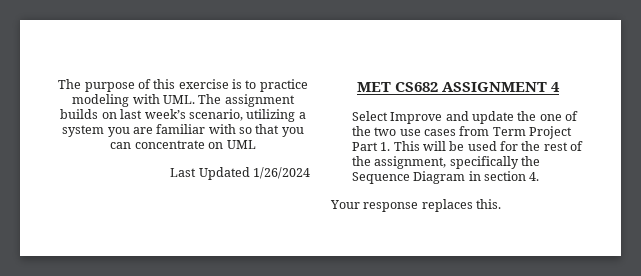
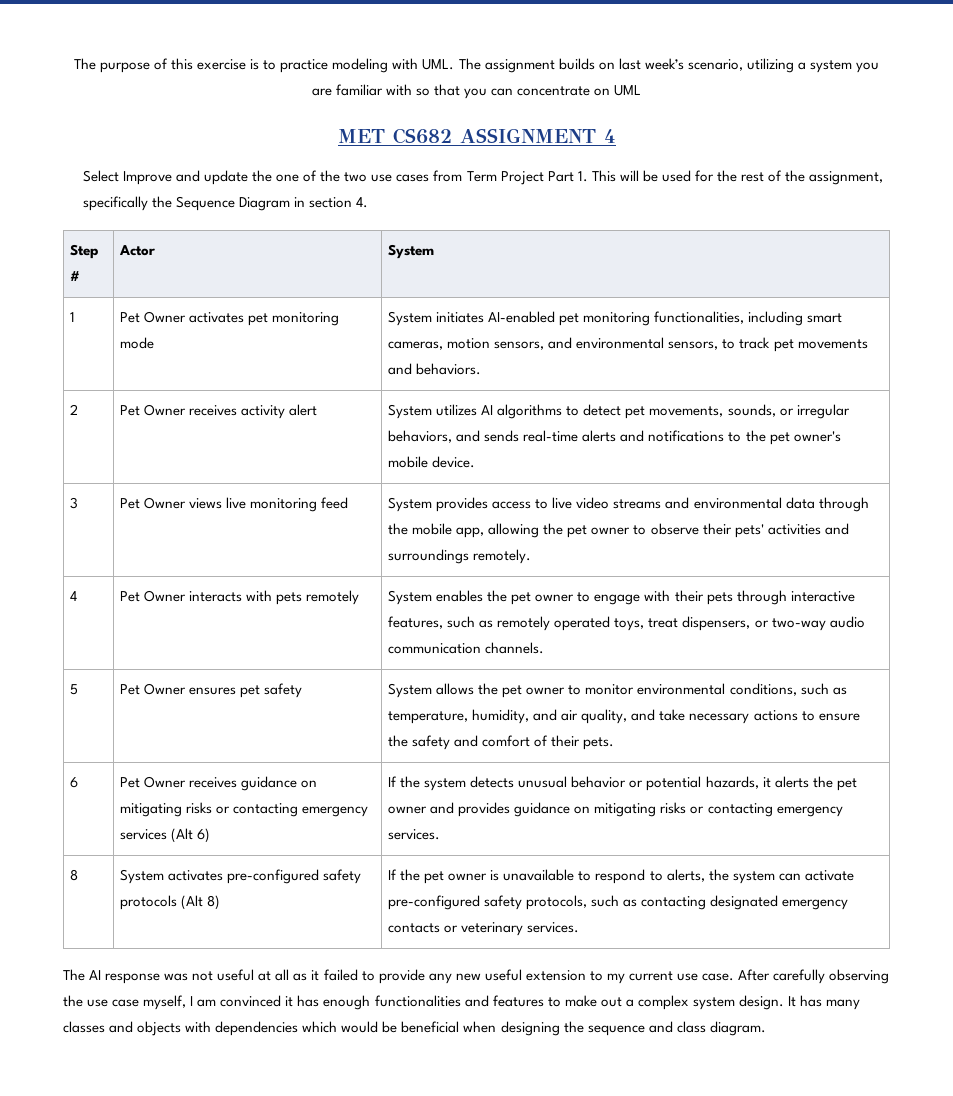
- Last Updated 1/26/2024
- Your response replaces this.
+ Step # | Actor | System
+ 1 | Pet Owner activates pet monitoring mode | System initiates AI-enabled pet monitoring functionalities, including smart cameras, motion sensors, and environmental sensors, to track pet movements and behaviors.
+ 2 | Pet Owner receives activity alert | System utilizes AI algorithms to detect pet movements, sounds, or irregular behaviors, and sends real-time alerts and notifications to the pet owner's mobile device.
+ 3 | Pet Owner views live monitoring feed | System provides access to live video streams and environmental data through the mobile app, allowing the pet owner to observe their pets' activities and surroundings remotely.
+ 4 | Pet Owner interacts with pets remotely | System enables the pet owner to engage with their pets through interactive features, such as remotely operated toys, treat dispensers, or two-way audio communication channels.
+ 5 | Pet Owner ensures pet safety | System allows the pet owner to monitor environmental conditions, such as temperature, humidity, and air quality, and take necessary actions to ensure the safety and comfort of their pets.
+ 6 | Pet Owner receives guidance on mitigating risks or contacting emergency services (Alt 6) | If the system detects unusual behavior or potential hazards, it alerts the pet owner and provides guidance on mitigating risks or contacting emergency services.
+ 8 | System activates pre-configured safety protocols (Alt 8) | If the pet owner is unavailable to respond to alerts, the system can activate pre-configured safety protocols, such as contacting designated emergency contacts or veterinary services.
+ The AI response was not useful at all as it failed to provide any new useful extension to my current use case. After carefully observing the use case myself, I am convinced it has enough functionalities and features to make out a complex system design. It has many classes and objects with dependencies which would be beneficial when designing the sequence and class diagram.

